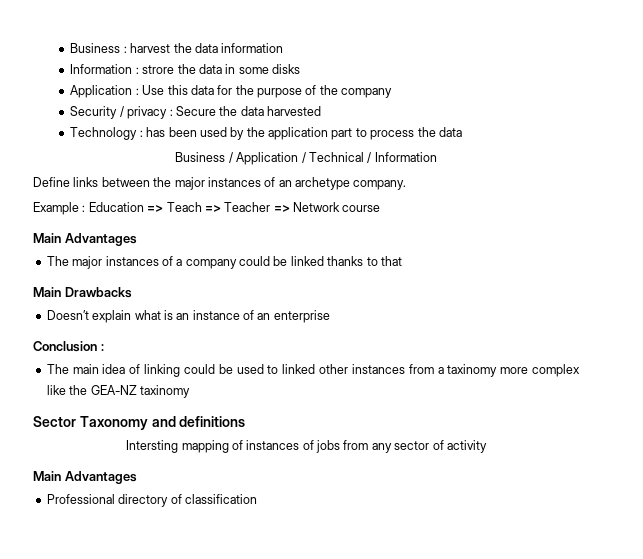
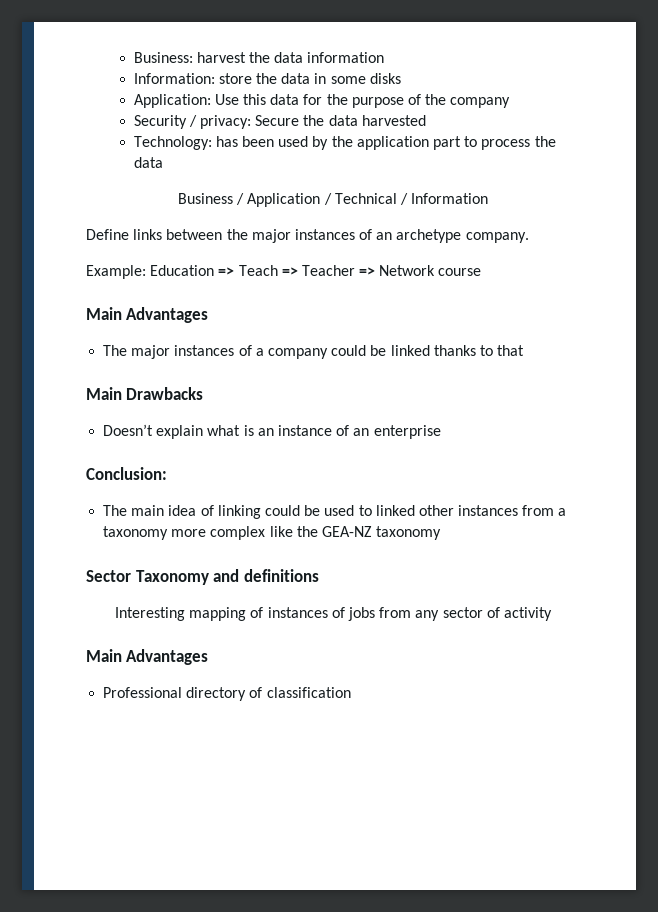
- Business : harvest the data information
+ Business: harvest the data information
- Information : strore the data in some disks
+ Information: store the data in some disks
- Application : Use this data for the purpose of the company
+ Application: Use this data for the purpose of the company
- Security / privacy : Secure the data harvested
+ Security / privacy: Secure the data harvested
- Technology : has been used by the application part to process the data
+ Technology: has been used by the application part to process the data
- Example : Education => Teach => Teacher => Network course
+ Example: Education => Teach => Teacher => Network course
- Conclusion :
+ Conclusion:
- The main idea of linking could be used to linked other instances from a taxinomy more complex like the GEA-NZ taxinomy
+ The main idea of linking could be used to linked other instances from a taxonomy more complex like the GEA-NZ taxonomy
- Intersting mapping of instances of jobs from any sector of activity
+ Interesting mapping of instances of jobs from any sector of activity

